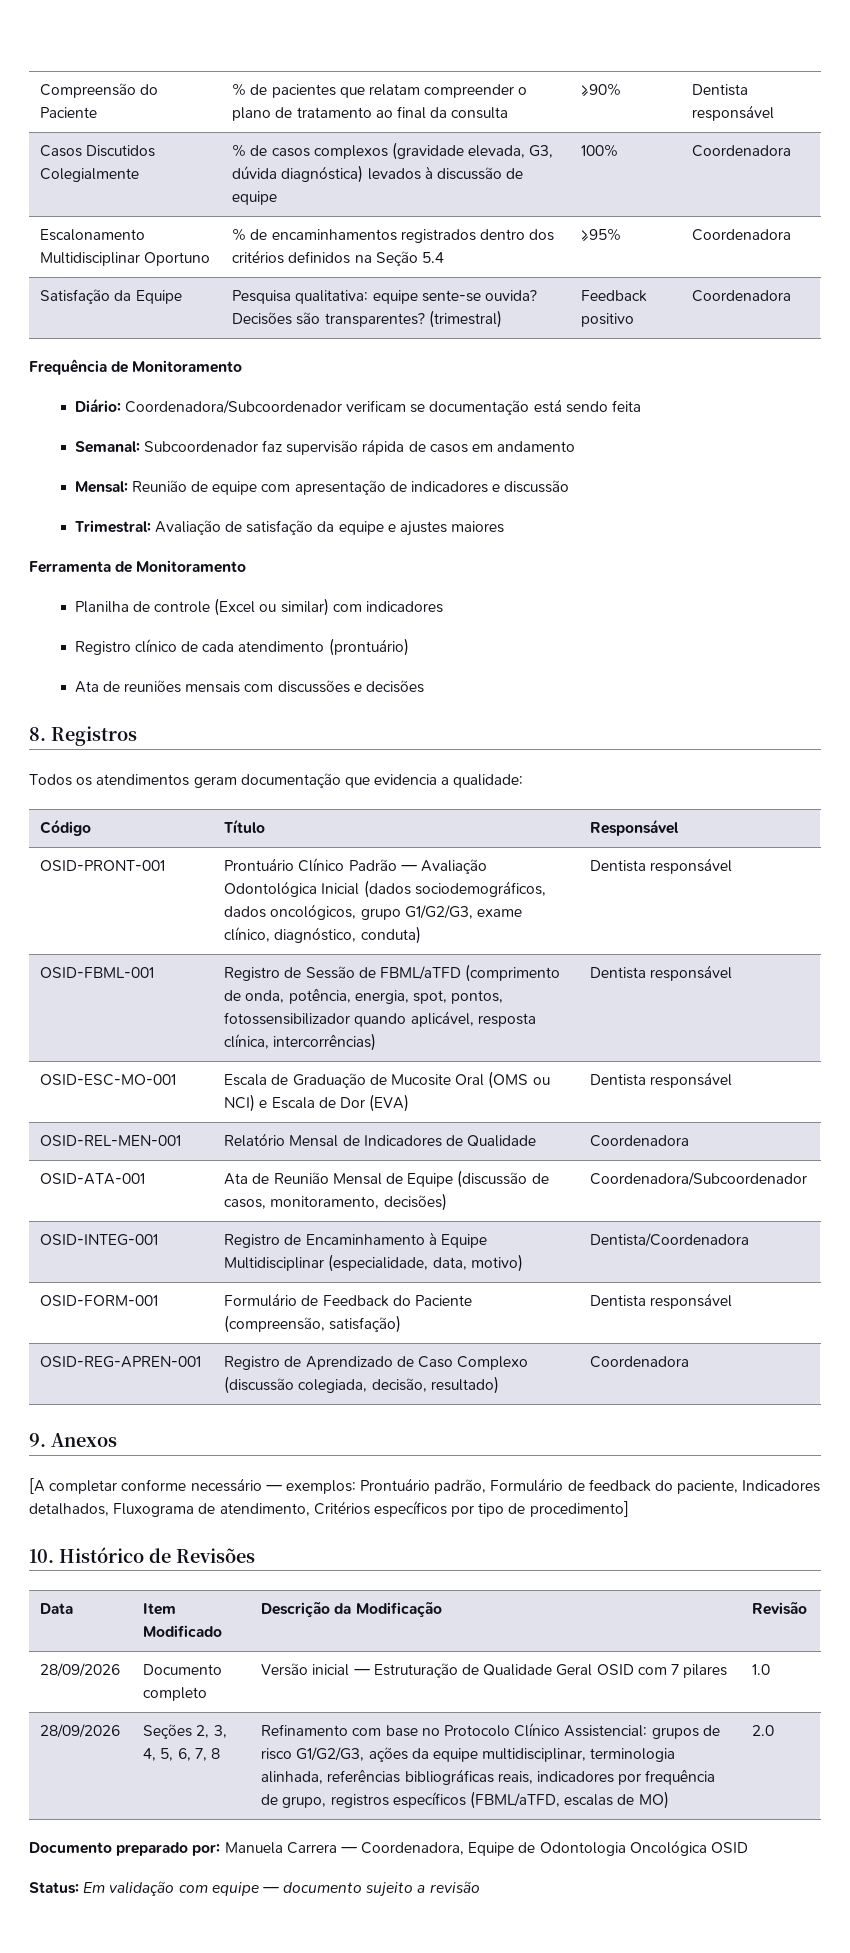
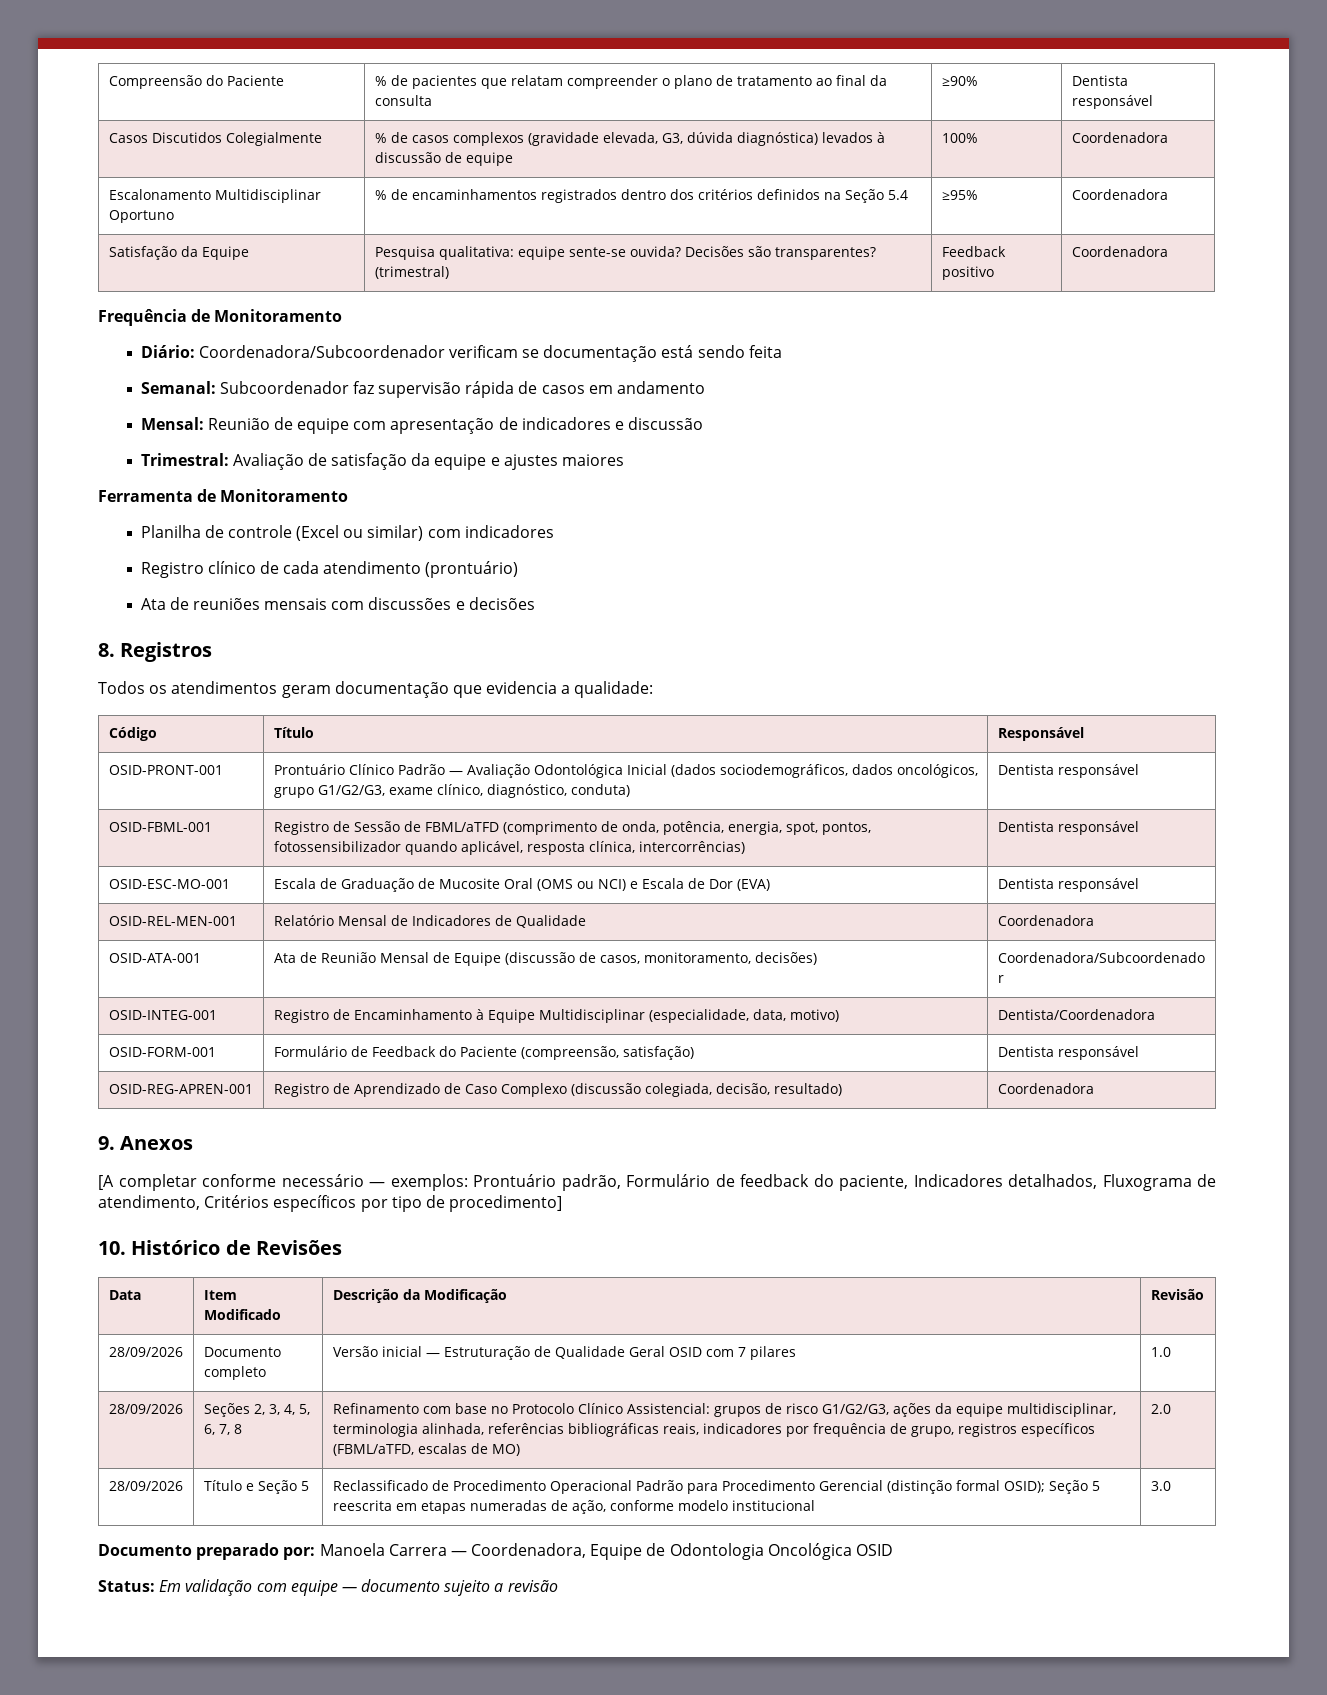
+ 28/09/2026 | Título e Seção 5 | Reclassificado de Procedimento Operacional Padrão para Procedimento Gerencial (distinção formal OSID); Seção 5 reescrita em etapas numeradas de ação, conforme modelo institucional | 3.0
- Documento preparado por: Manuela Carrera — Coordenadora, Equipe de Odontologia Oncológica OSID
+ Documento preparado por: Manoela Carrera — Coordenadora, Equipe de Odontologia Oncológica OSID

